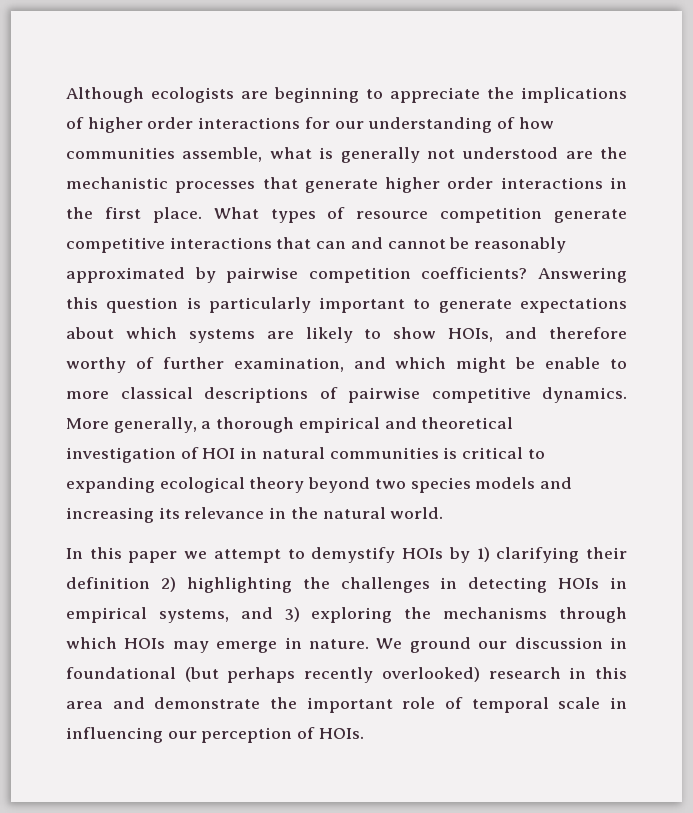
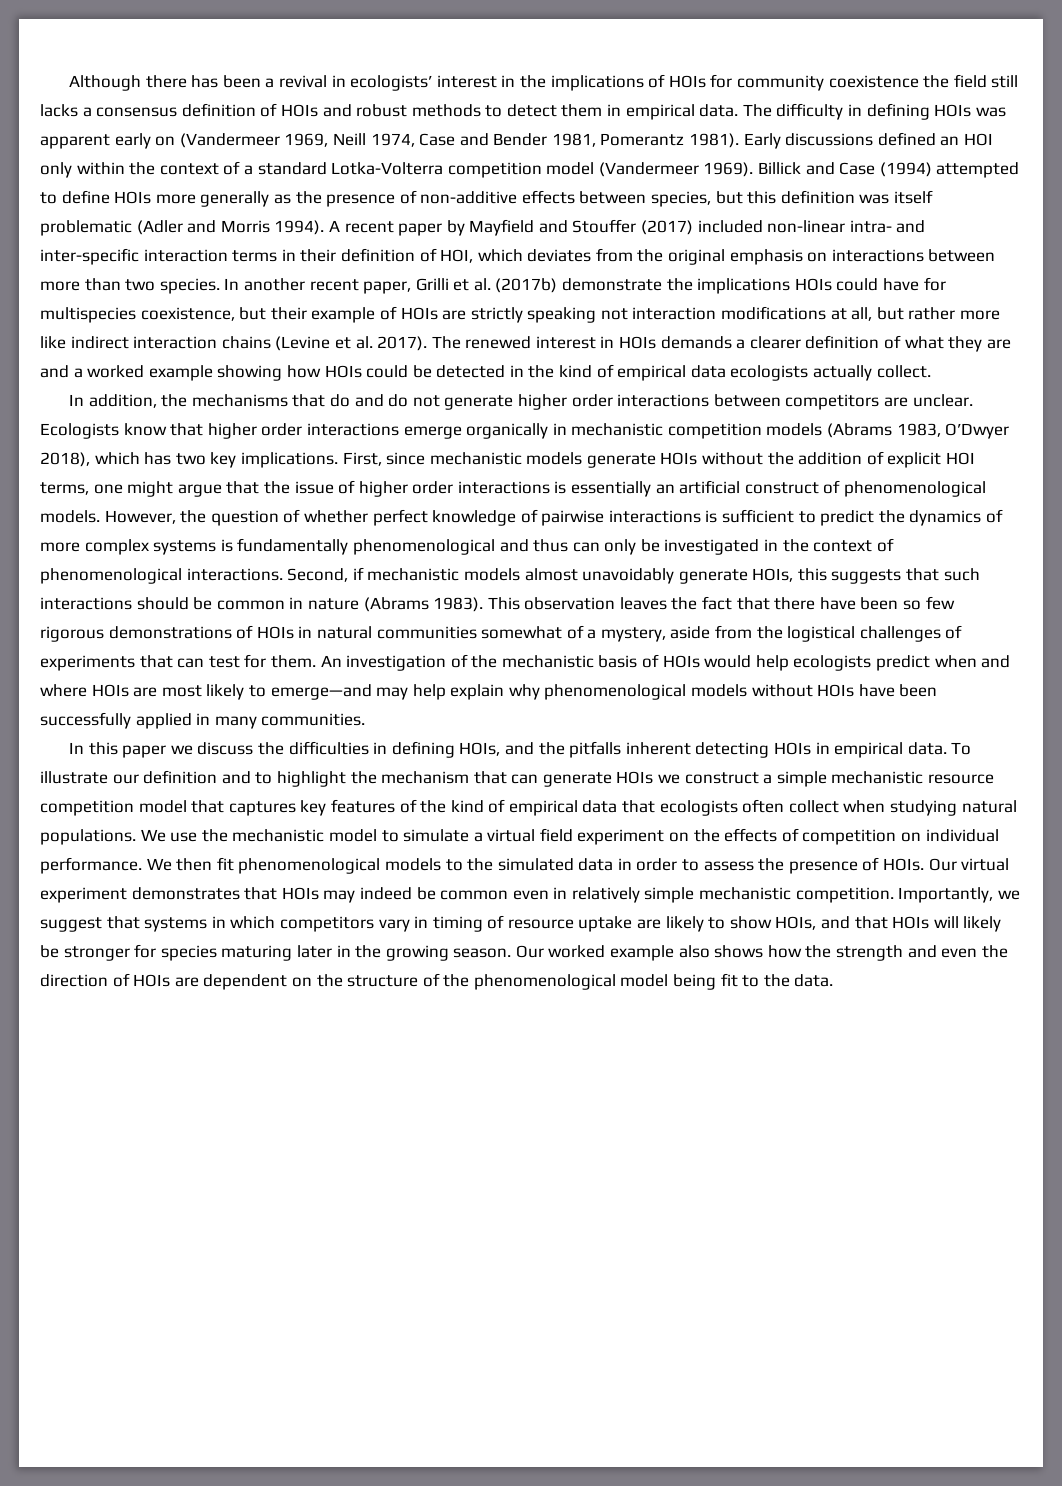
- Although ecologists are beginning to appreciate the implications of higher order interactions for our understanding of how communities assemble, what is generally not understood are the mechanistic processes that generate higher order interactions in the first place. What types of resource competition generate competitive interactions that can and cannot be reasonably approximated by pairwise competition coefficients? Answering this question is particularly important to generate expectations about which systems are likely to show HOIs, and therefore worthy of further examination, and which might be enable to more classical descriptions of pairwise competitive dynamics. More generally, a thorough empirical and theoretical investigation of HOI in natural communities is critical to expanding ecological theory beyond two species models and increasing its relevance in the natural world.
- In this paper we attempt to demystify HOIs by 1) clarifying their definition 2) highlighting the challenges in detecting HOIs in empirical systems, and 3) exploring the mechanisms through which HOIs may emerge in nature. We ground our discussion in foundational (but perhaps recently overlooked) research in this area and demonstrate the important role of temporal scale in influencing our perception of HOIs.
+ Although there has been a revival in ecologists’ interest in the implications of HOIs for community coexistence the field still lacks a consensus definition of HOIs and robust methods to detect them in empirical data. The difficulty in defining HOIs was apparent early on (Vandermeer 1969, Neill 1974, Case and Bender 1981, Pomerantz 1981). Early discussions defined an HOI only within the context of a standard Lotka-Volterra competition model (Vandermeer 1969). Billick and Case (1994) attempted to define HOIs more generally as the presence of non-additive effects between species, but this definition was itself problematic (Adler and Morris 1994). A recent paper by Mayfield and Stouffer (2017) included non-linear intra- and inter-specific interaction terms in their definition of HOI, which deviates from the original emphasis on interactions between more than two species. In another recent paper, Grilli et al. (2017b) demonstrate the implications HOIs could have for multispecies coexistence, but their example of HOIs are strictly speaking not interaction modifications at all, but rather more like indirect interaction chains (Levine et al. 2017). The renewed interest in HOIs demands a clearer definition of what they are and a worked example showing how HOIs could be detected in the kind of empirical data ecologists actually collect.
+ In addition, the mechanisms that do and do not generate higher order interactions between competitors are unclear. Ecologists know that higher order interactions emerge organically in mechanistic competition models (Abrams 1983, O’Dwyer 2018), which has two key implications. First, since mechanistic models generate HOIs without the addition of explicit HOI terms, one might argue that the issue of higher order interactions is essentially an artificial construct of phenomenological models. However, the question of whether perfect knowledge of pairwise interactions is sufficient to predict the dynamics of more complex systems is fundamentally phenomenological and thus can only be investigated in the context of phenomenological interactions. Second, if mechanistic models almost unavoidably generate HOIs, this suggests that such interactions should be common in nature (Abrams 1983). This observation leaves the fact that there have been so few rigorous demonstrations of HOIs in natural communities somewhat of a mystery, aside from the logistical challenges of experiments that can test for them. An investigation of the mechanistic basis of HOIs would help ecologists predict when and where HOIs are most likely to emerge—and may help explain why phenomenological models without HOIs have been successfully applied in many communities.
+ In this paper we discuss the difficulties in defining HOIs, and the pitfalls inherent detecting HOIs in empirical data. To illustrate our definition and to highlight the mechanism that can generate HOIs we construct a simple mechanistic resource competition model that captures key features of the kind of empirical data that ecologists often collect when studying natural populations. We use the mechanistic model to simulate a virtual field experiment on the effects of competition on individual performance. We then fit phenomenological models to the simulated data in order to assess the presence of HOIs. Our virtual experiment demonstrates that HOIs may indeed be common even in relatively simple mechanistic competition. Importantly, we suggest that systems in which competitors vary in timing of resource uptake are likely to show HOIs, and that HOIs will likely be stronger for species maturing later in the growing season. Our worked example also shows how the strength and even the direction of HOIs are dependent on the structure of the phenomenological model being fit to the data.

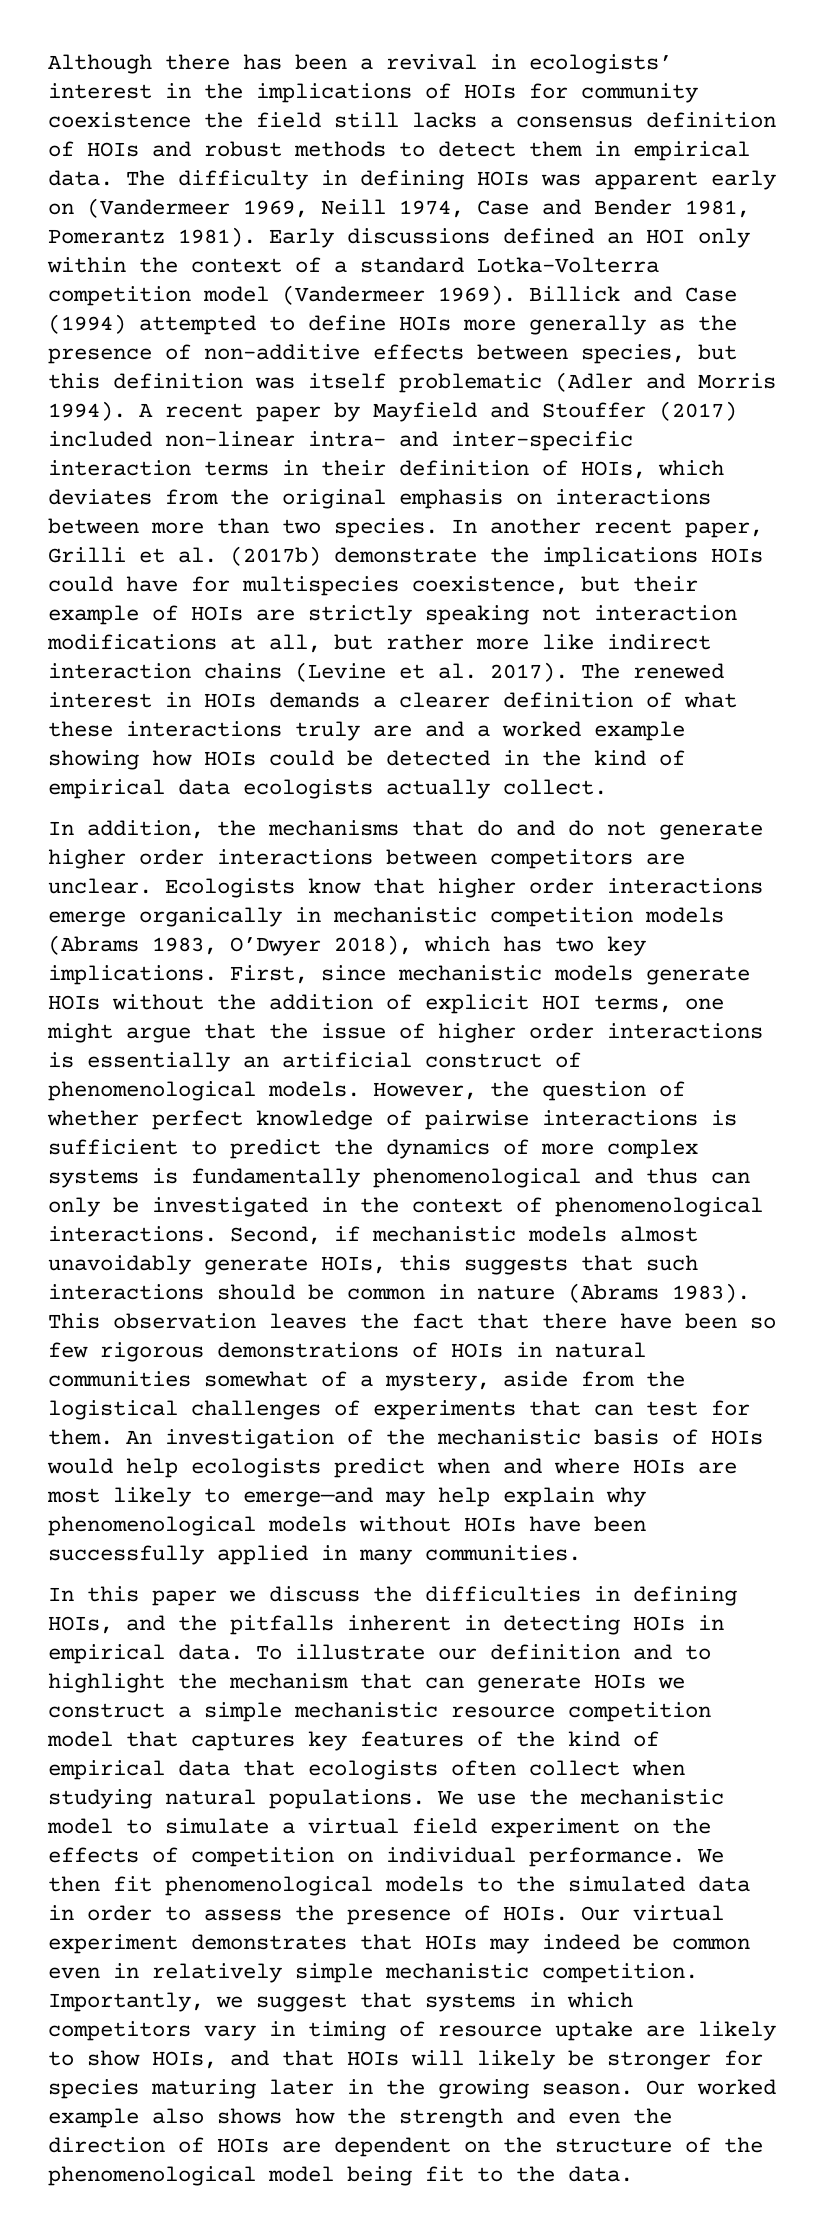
- A recent paper by Mayfield and Stouffer (2017) included non-linear intra- and inter-specific interaction terms in their definition of HOI, which deviates from the original emphasis on interactions between more than two species.
+ A recent paper by Mayfield and Stouffer (2017) included non-linear intra- and inter-specific interaction terms in their definition of HOIs, which deviates from the original emphasis on interactions between more than two species.
- The renewed interest in HOIs demands a clearer definition of what they are and a worked example showing how HOIs could be detected in the kind of empirical data ecologists actually collect.
+ The renewed interest in HOIs demands a clearer definition of what these interactions truly are and a worked example showing how HOIs could be detected in the kind of empirical data ecologists actually collect.
- In this paper we discuss the difficulties in defining HOIs, and the pitfalls inherent detecting HOIs in empirical data.
+ In this paper we discuss the difficulties in defining HOIs, and the pitfalls inherent in detecting HOIs in empirical data.

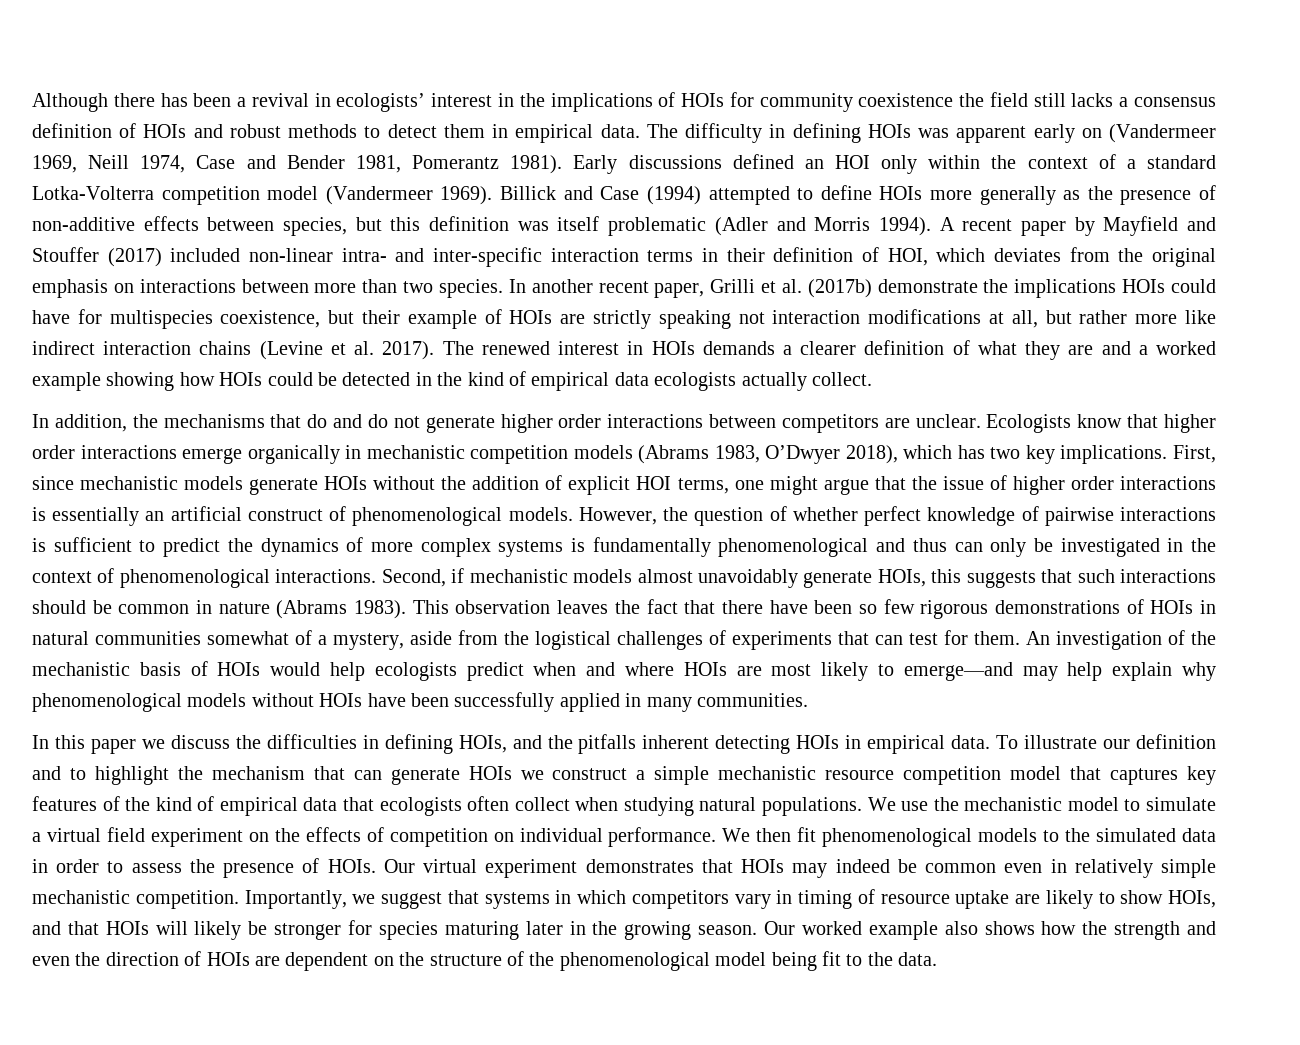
- A recent paper by Mayfield and Stouffer (2017) included non-linear intra- and inter-specific interaction terms in their definition of HOIs, which deviates from the original emphasis on interactions between more than two species.
+ A recent paper by Mayfield and Stouffer (2017) included non-linear intra- and inter-specific interaction terms in their definition of HOI, which deviates from the original emphasis on interactions between more than two species.
- The renewed interest in HOIs demands a clearer definition of what these interactions truly are and a worked example showing how HOIs could be detected in the kind of empirical data ecologists actually collect.
+ The renewed interest in HOIs demands a clearer definition of what they are and a worked example showing how HOIs could be detected in the kind of empirical data ecologists actually collect.
- In this paper we discuss the difficulties in defining HOIs, and the pitfalls inherent in detecting HOIs in empirical data.
+ In this paper we discuss the difficulties in defining HOIs, and the pitfalls inherent detecting HOIs in empirical data.

